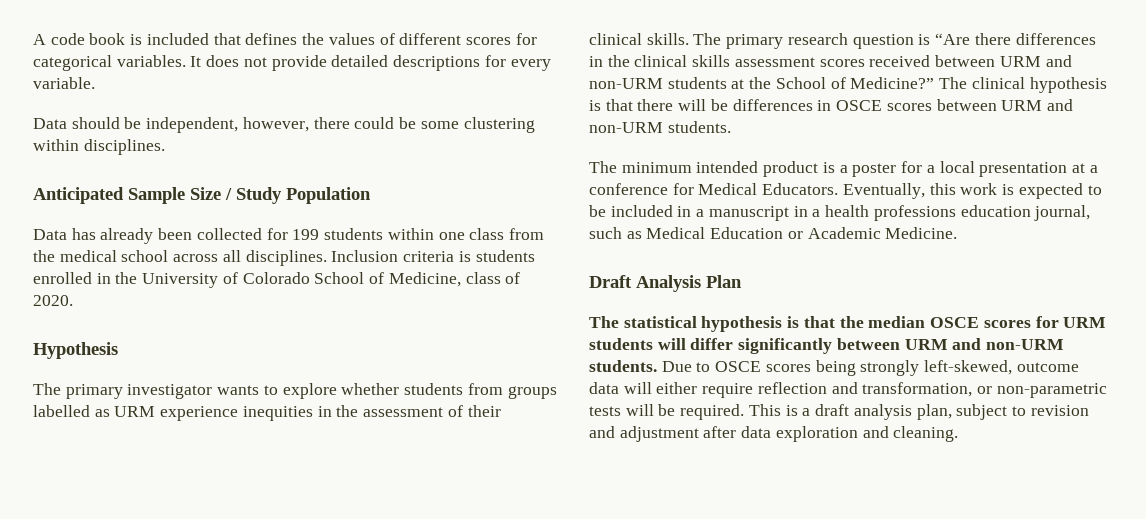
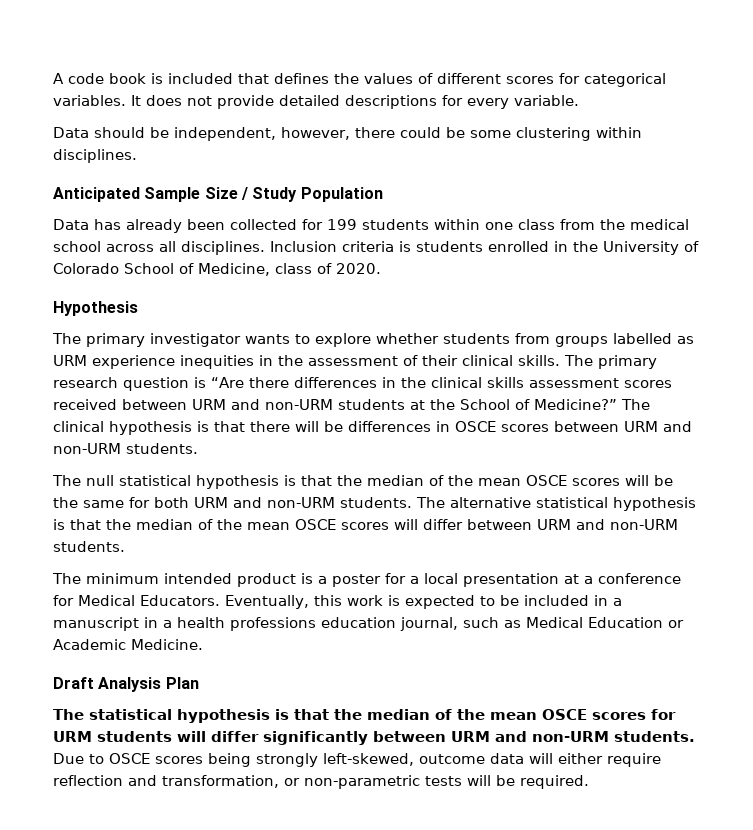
+ The null statistical hypothesis is that the median of the mean OSCE scores will be the same for both URM and non-URM students. The alternative statistical hypothesis is that the median of the mean OSCE scores will differ between URM and non-URM students.
- The statistical hypothesis is that the median OSCE scores for URM students will differ significantly between URM and non-URM students.
+ The statistical hypothesis is that the median of the mean OSCE scores for URM students will differ significantly between URM and non-URM students.
- This is a draft analysis plan, subject to revision and adjustment after data exploration and cleaning.

